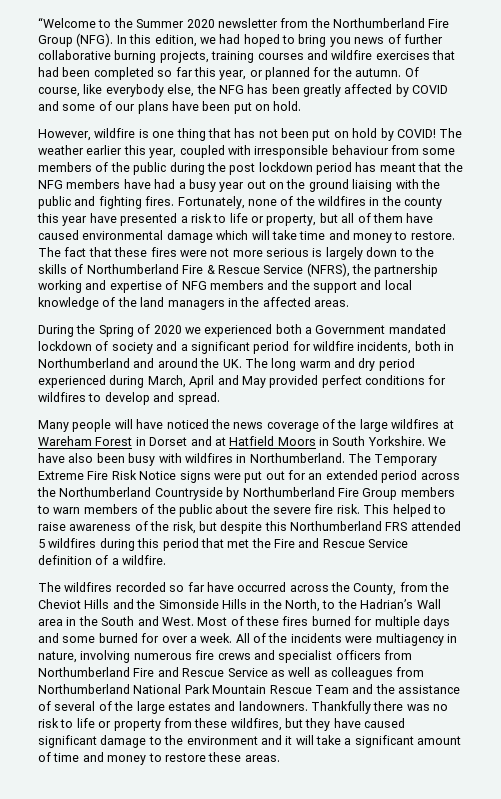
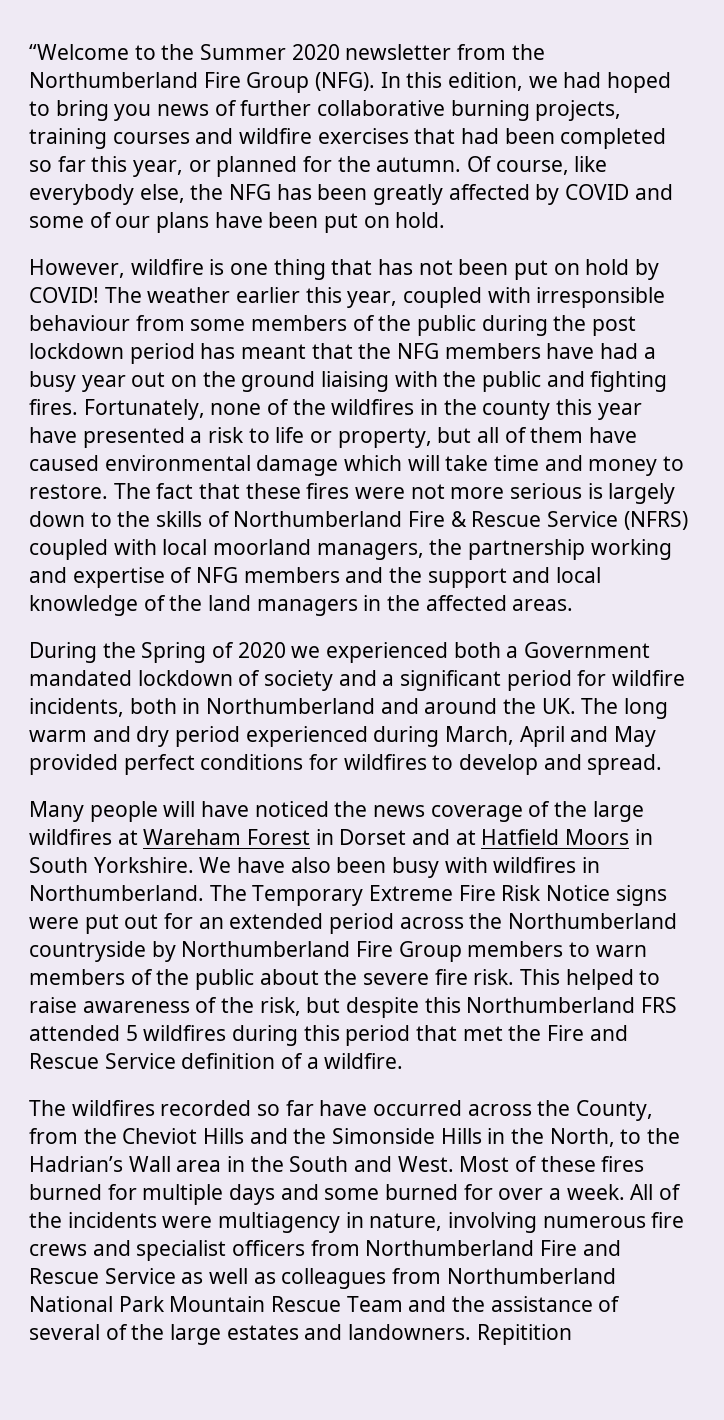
- The fact that these fires were not more serious is largely down to the skills of Northumberland Fire & Rescue Service (NFRS), the partnership working and expertise of NFG members and the support and local knowledge of the land managers in the affected areas.
+ The fact that these fires were not more serious is largely down to the skills of Northumberland Fire & Rescue Service (NFRS) coupled with local moorland managers, the partnership working and expertise of NFG members and the support and local knowledge of the land managers in the affected areas.
- The Temporary Extreme Fire Risk Notice signs were put out for an extended period across the Northumberland Countryside by Northumberland Fire Group members to warn members of the public about the severe fire risk.
+ The Temporary Extreme Fire Risk Notice signs were put out for an extended period across the Northumberland countryside by Northumberland Fire Group members to warn members of the public about the severe fire risk.
- Thankfully there was no risk to life or property from these wildfires, but they have caused significant damage to the environment and it will take a significant amount of time and money to restore these areas.
+ Repitition

